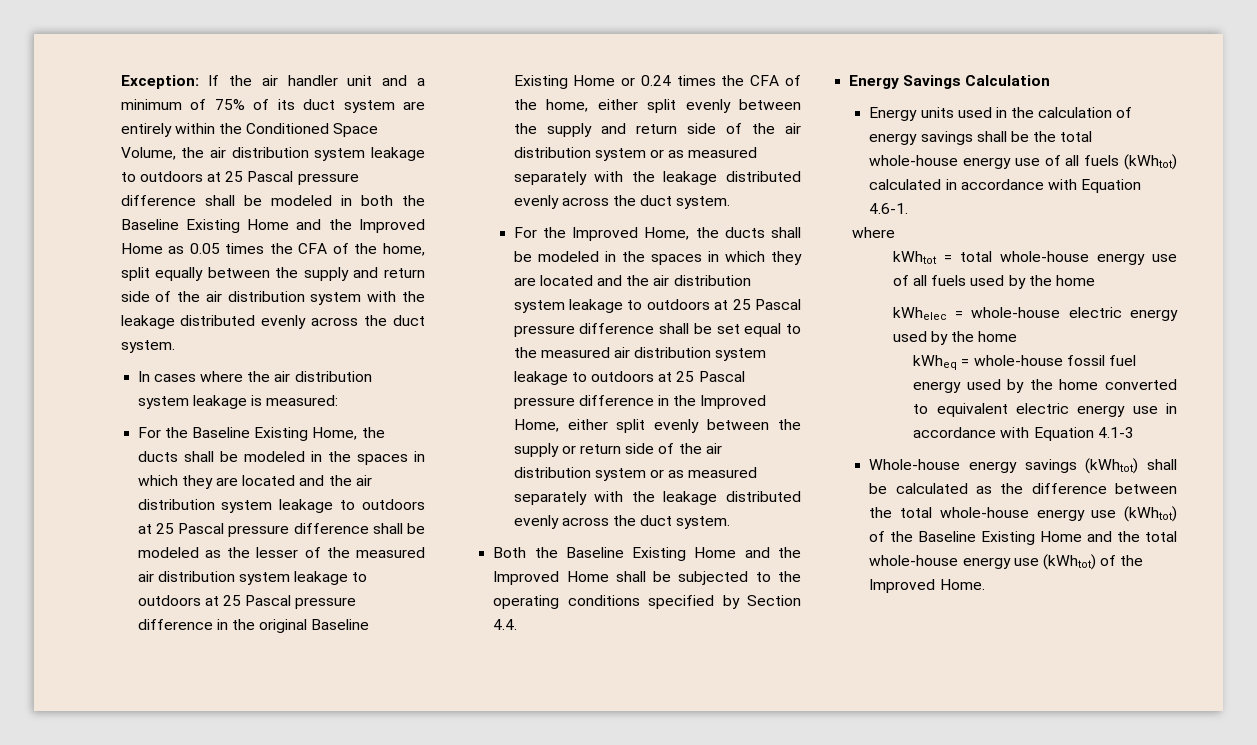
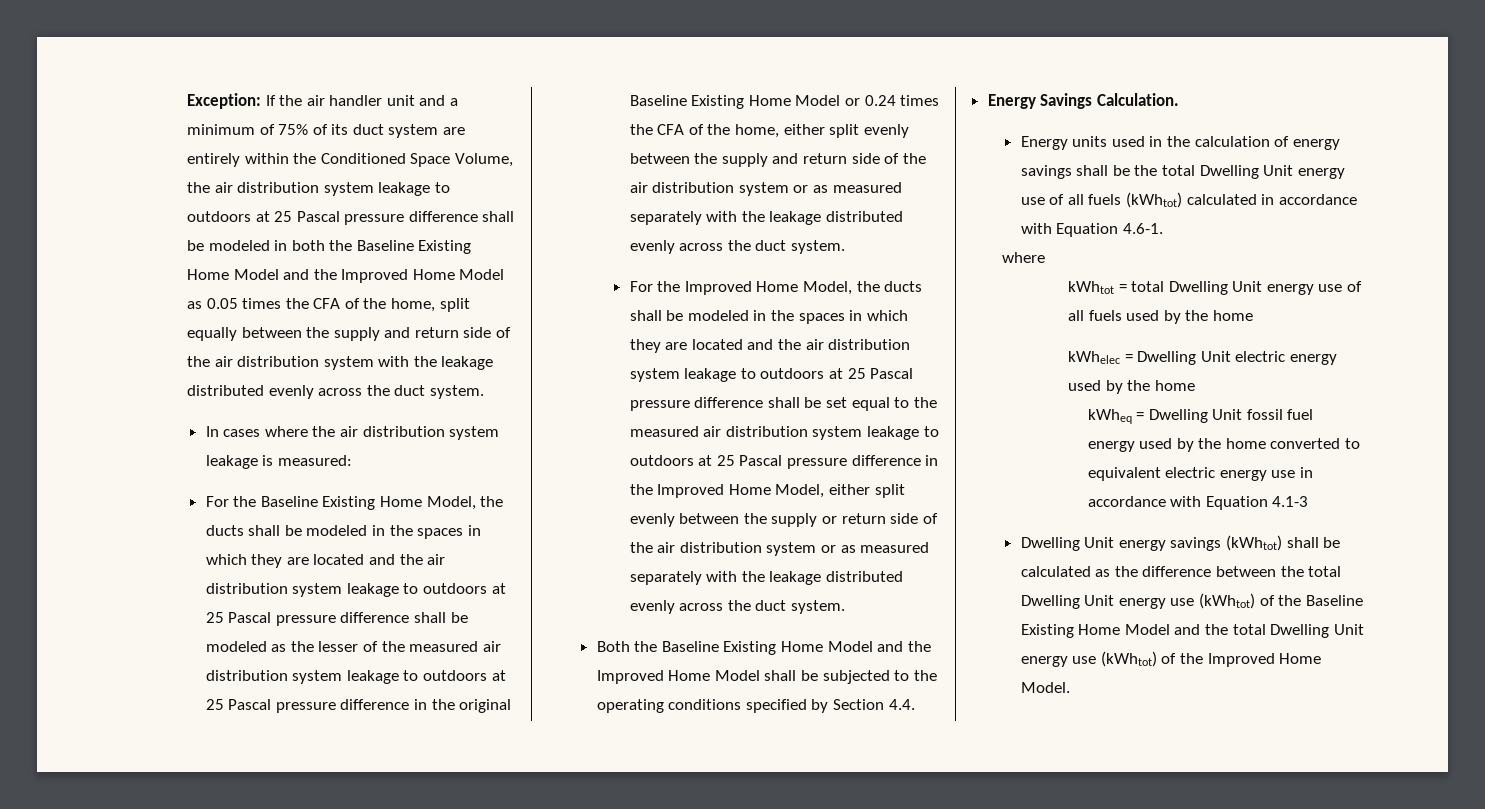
- If the air handler unit and a minimum of 75% of its duct system are entirely within the Conditioned Space Volume, the air distribution system leakage to outdoors at 25 Pascal pressure difference shall be modeled in both the Baseline Existing Home and the Improved Home as 0.05 times the CFA of the home, split equally between the supply and return side of the air distribution system with the leakage distributed evenly across the duct system.
+ If the air handler unit and a minimum of 75% of its duct system are entirely within the Conditioned Space Volume, the air distribution system leakage to outdoors at 25 Pascal pressure difference shall be modeled in both the Baseline Existing Home Model and the Improved Home Model as 0.05 times the CFA of the home, split equally between the supply and return side of the air distribution system with the leakage distributed evenly across the duct system.
- For the Baseline Existing Home, the ducts shall be modeled in the spaces in which they are located and the air distribution system leakage to outdoors at 25 Pascal pressure difference shall be modeled as the lesser of the measured air distribution system leakage to outdoors at 25 Pascal pressure difference in the original Baseline Existing Home or 0.24 times the CFA of the home, either split evenly between the supply and return side of the air distribution system or as measured separately with the leakage distributed evenly across the duct system.
+ For the Baseline Existing Home Model, the ducts shall be modeled in the spaces in which they are located and the air distribution system leakage to outdoors at 25 Pascal pressure difference shall be modeled as the lesser of the measured air distribution system leakage to outdoors at 25 Pascal pressure difference in the original Baseline Existing Home Model or 0.24 times the CFA of the home, either split evenly between the supply and return side of the air distribution system or as measured separately with the leakage distributed evenly across the duct system.
- For the Improved Home, the ducts shall be modeled in the spaces in which they are located and the air distribution system leakage to outdoors at 25 Pascal pressure difference shall be set equal to the measured air distribution system leakage to outdoors at 25 Pascal pressure difference in the Improved Home, either split evenly between the supply or return side of the air distribution system or as measured separately with the leakage distributed evenly across the duct system.
+ For the Improved Home Model, the ducts shall be modeled in the spaces in which they are located and the air distribution system leakage to outdoors at 25 Pascal pressure difference shall be set equal to the measured air distribution system leakage to outdoors at 25 Pascal pressure difference in the Improved Home Model, either split evenly between the supply or return side of the air distribution system or as measured separately with the leakage distributed evenly across the duct system.
- Both the Baseline Existing Home and the Improved Home shall be subjected to the operating conditions specified by Section 4.4.
+ Both the Baseline Existing Home Model and the Improved Home Model shall be subjected to the operating conditions specified by Section 4.4.
- Energy Savings Calculation
+ Energy Savings Calculation.
- Energy units used in the calculation of energy savings shall be the total whole-house energy use of all fuels (kWhtot) calculated in accordance with Equation 4.6-1.
+ Energy units used in the calculation of energy savings shall be the total Dwelling Unit energy use of all fuels (kWhtot) calculated in accordance with Equation 4.6-1.
- kWhtot = total whole-house energy use of all fuels used by the home
+ kWhtot = total Dwelling Unit energy use of all fuels used by the home
- kWhelec = whole-house electric energy used by the home
+ kWhelec = Dwelling Unit electric energy used by the home
- kWheq = whole-house fossil fuel energy used by the home converted to equivalent electric energy use in accordance with Equation 4.1-3
+ kWheq = Dwelling Unit fossil fuel energy used by the home converted to equivalent electric energy use in accordance with Equation 4.1-3
- Whole-house energy savings (kWhtot) shall be calculated as the difference between the total whole-house energy use (kWhtot) of the Baseline Existing Home and the total whole-house energy use (kWhtot) of the Improved Home.
+ Dwelling Unit energy savings (kWhtot) shall be calculated as the difference between the total Dwelling Unit energy use (kWhtot) of the Baseline Existing Home Model and the total Dwelling Unit energy use (kWhtot) of the Improved Home Model.

